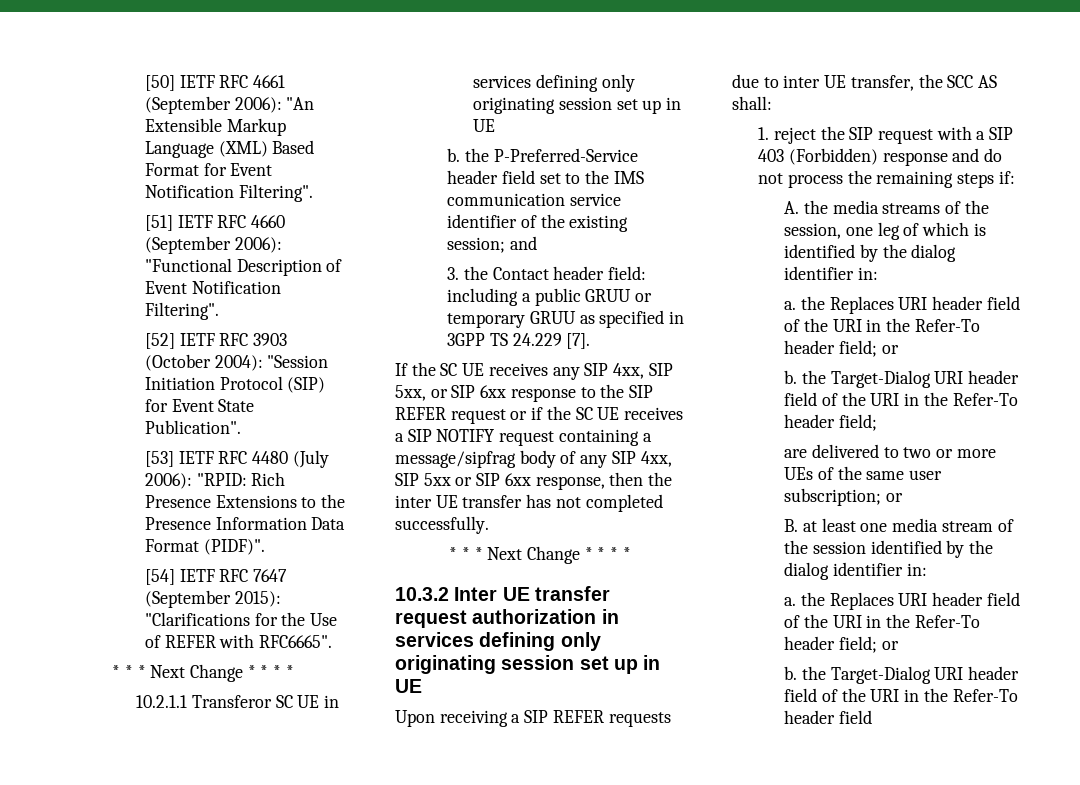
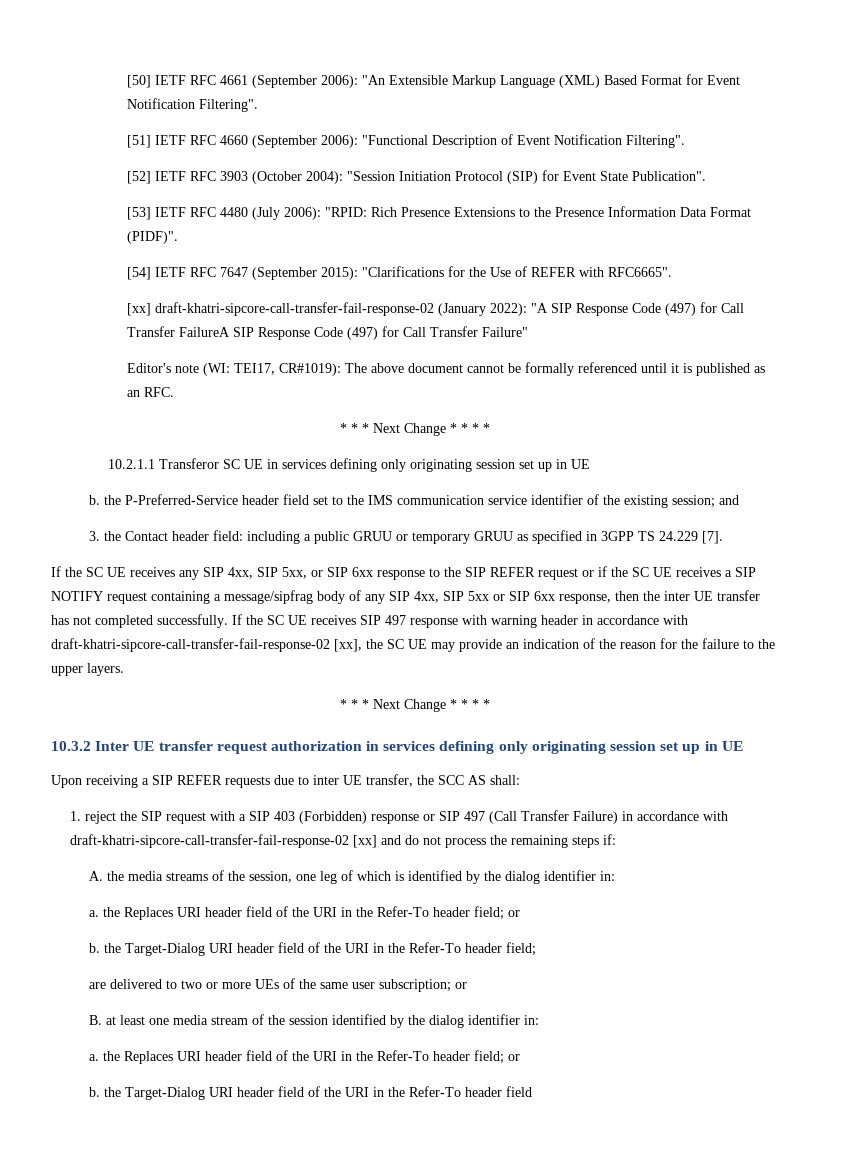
+ [xx] draft-khatri-sipcore-call-transfer-fail-response-02 (January 2022): "A SIP Response Code (497) for Call Transfer FailureA SIP Response Code (497) for Call Transfer Failure"
+ Editor's note (WI: TEI17, CR#1019): The above document cannot be formally referenced until it is published as an RFC.
+ If the SC UE receives SIP 497 response with warning header in accordance with draft-khatri-sipcore-call-transfer-fail-response-02 [xx], the SC UE may provide an indication of the reason for the failure to the upper layers.
- 1. reject the SIP request with a SIP 403 (Forbidden) response and do not process the remaining steps if:
+ 1. reject the SIP request with a SIP 403 (Forbidden) response or SIP 497 (Call Transfer Failure) in accordance with draft-khatri-sipcore-call-transfer-fail-response-02 [xx] and do not process the remaining steps if:

